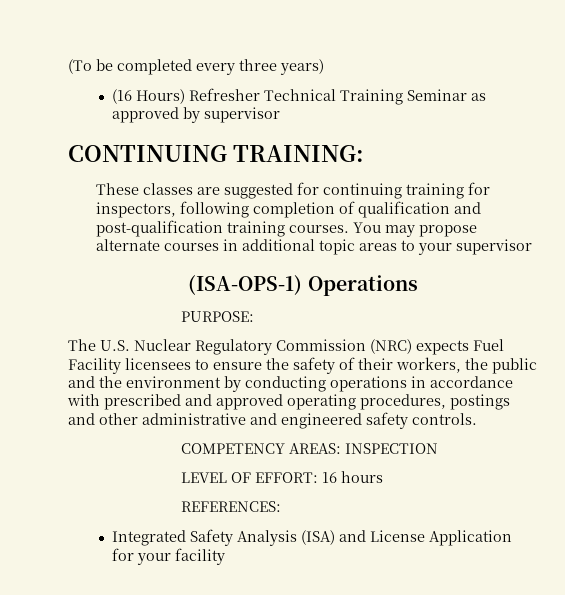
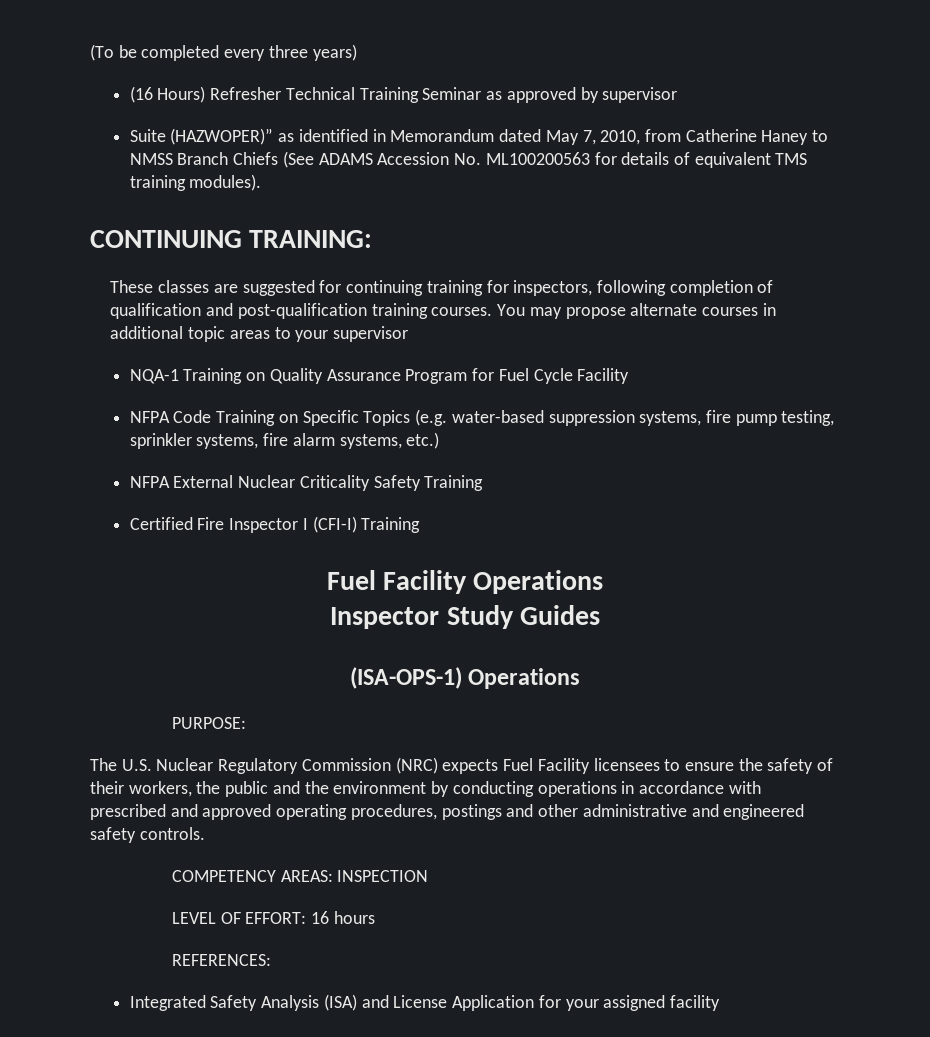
+ Suite (HAZWOPER)” as identified in Memorandum dated May 7, 2010, from Catherine Haney to NMSS Branch Chiefs (See ADAMS Accession No. ML100200563 for details of equivalent TMS training modules).
+ NQA-1 Training on Quality Assurance Program for Fuel Cycle Facility
+ NFPA Code Training on Specific Topics (e.g. water-based suppression systems, fire pump testing, sprinkler systems, fire alarm systems, etc.)
+ NFPA External Nuclear Criticality Safety Training
+ Certified Fire Inspector I (CFI-I) Training
+ Fuel Facility Operations
+ Inspector Study Guides
- Integrated Safety Analysis (ISA) and License Application for your facility
+ Integrated Safety Analysis (ISA) and License Application for your assigned facility

